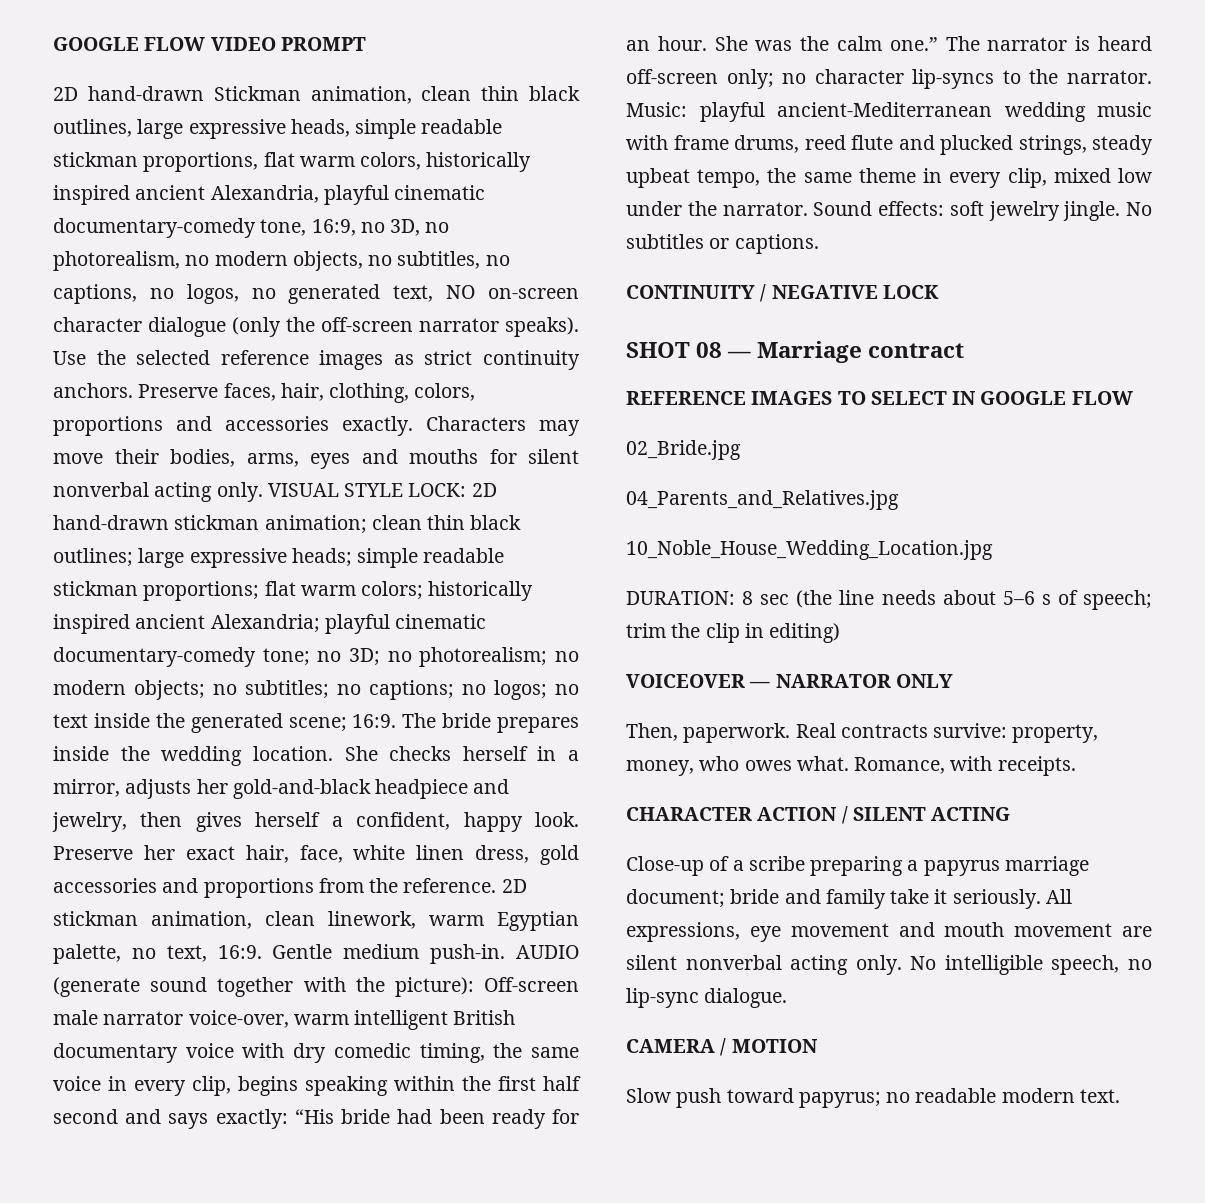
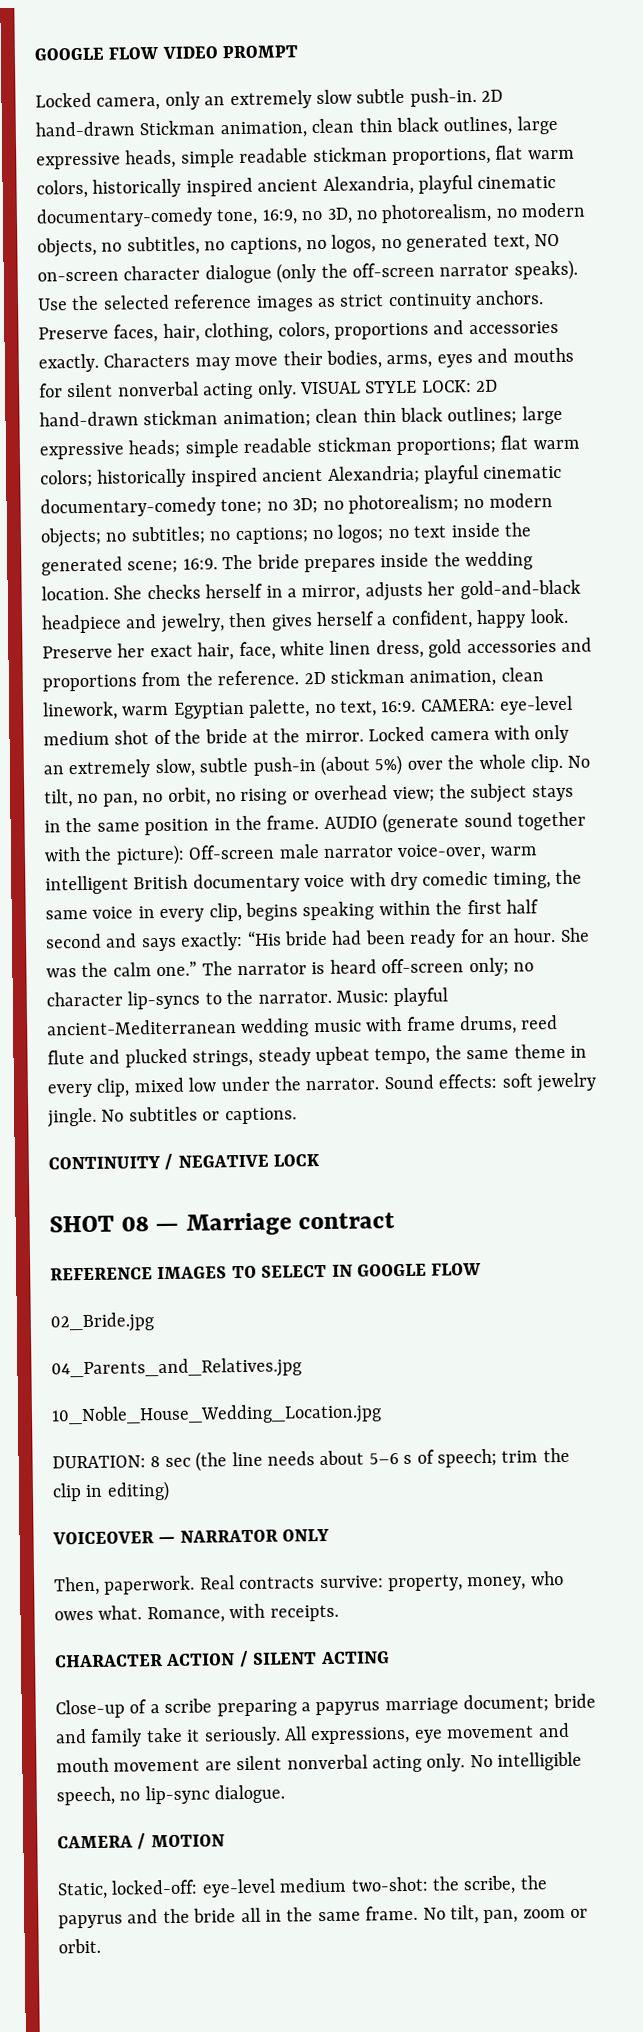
+ Locked camera, only an extremely slow subtle push-in.
- Gentle medium push-in.
+ CAMERA: eye-level medium shot of the bride at the mirror. Locked camera with only an extremely slow, subtle push-in (about 5%) over the whole clip. No tilt, no pan, no orbit, no rising or overhead view; the subject stays in the same position in the frame.
- Slow push toward papyrus; no readable modern text.
+ Static, locked-off: eye-level medium two-shot: the scribe, the papyrus and the bride all in the same frame. No tilt, pan, zoom or orbit.

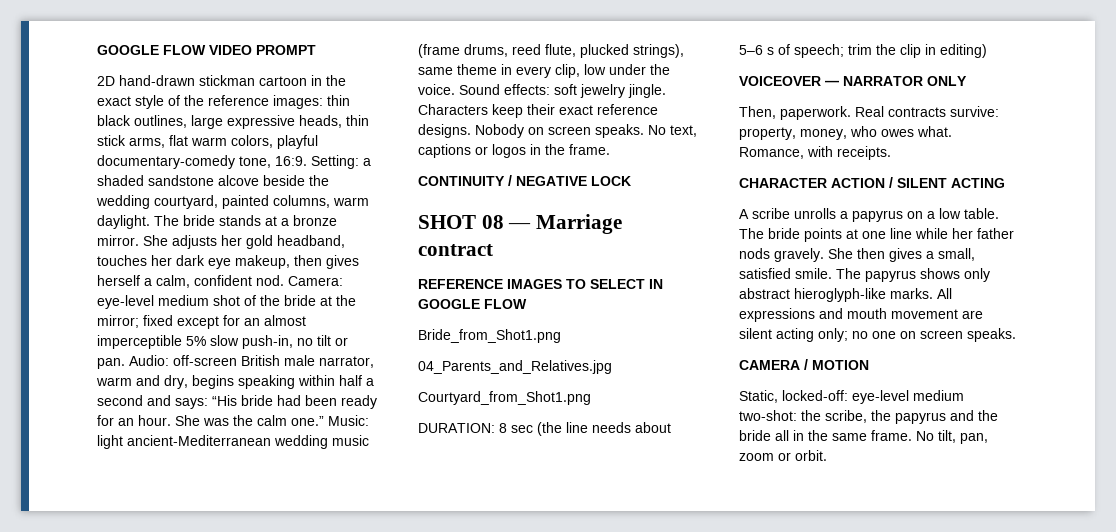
- Locked camera, only an extremely slow subtle push-in. 2D hand-drawn Stickman animation, clean thin black outlines, large expressive heads, simple readable stickman proportions, flat warm colors, historically inspired ancient Alexandria, playful cinematic documentary-comedy tone, 16:9, no 3D, no photorealism, no modern objects, no subtitles, no captions, no logos, no generated text, NO on-screen character dialogue (only the off-screen narrator speaks). Use the selected reference images as strict continuity anchors. Preserve faces, hair, clothing, colors, proportions and accessories exactly. Characters may move their bodies, arms, eyes and mouths for silent nonverbal acting only. VISUAL STYLE LOCK: 2D hand-drawn stickman animation; clean thin black outlines; large expressive heads; simple readable stickman proportions; flat warm colors; historically inspired ancient Alexandria; playful cinematic documentary-comedy tone; no 3D; no photorealism; no modern objects; no subtitles; no captions; no logos; no text inside the generated scene; 16:9. The bride prepares inside the wedding location. She checks herself in a mirror, adjusts her gold-and-black headpiece and jewelry, then gives herself a confident, happy look. Preserve her exact hair, face, white linen dress, gold accessories and proportions from the reference. 2D stickman animation, clean linework, warm Egyptian palette, no text, 16:9. CAMERA: eye-level medium shot of the bride at the mirror. Locked camera with only an extremely slow, subtle push-in (about 5%) over the whole clip. No tilt, no pan, no orbit, no rising or overhead view; the subject stays in the same position in the frame. AUDIO (generate sound together with the picture): Off-screen male narrator voice-over, warm intelligent British documentary voice with dry comedic timing, the same voice in every clip, begins speaking within the first half second and says exactly: “His bride had been ready for an hour.
+ 2D hand-drawn stickman cartoon in the exact style of the reference images: thin black outlines, large expressive heads, thin stick arms, flat warm colors, playful documentary-comedy tone, 16:9. Setting: a shaded sandstone alcove beside the wedding courtyard, painted columns, warm daylight. The bride stands at a bronze mirror. She adjusts her gold headband, touches her dark eye makeup, then gives herself a calm, confident nod. Camera: eye-level medium shot of the bride at the mirror; fixed except for an almost imperceptible 5% slow push-in, no tilt or pan. Audio: off-screen British male narrator, warm and dry, begins speaking within half a second and says: “His bride had been ready for an hour.
- The narrator is heard off-screen only; no character lip-syncs to the narrator. Music: playful ancient-Mediterranean wedding music with frame drums, reed flute and plucked strings, steady upbeat tempo, the same theme in every clip, mixed low under the narrator.
+ Music: light ancient-Mediterranean wedding music (frame drums, reed flute, plucked strings), same theme in every clip, low under the voice.
- No subtitles or captions.
+ Characters keep their exact reference designs. Nobody on screen speaks. No text, captions or logos in the frame.
- 02_Bride.jpg
+ Bride_from_Shot1.png
- 10_Noble_House_Wedding_Location.jpg
+ Courtyard_from_Shot1.png
- Close-up of a scribe preparing a papyrus marriage document; bride and family take it seriously. All expressions, eye movement and mouth movement are silent nonverbal acting only. No intelligible speech, no lip-sync dialogue.
+ A scribe unrolls a papyrus on a low table. The bride points at one line while her father nods gravely. She then gives a small, satisfied smile. The papyrus shows only abstract hieroglyph-like marks. All expressions and mouth movement are silent acting only; no one on screen speaks.

